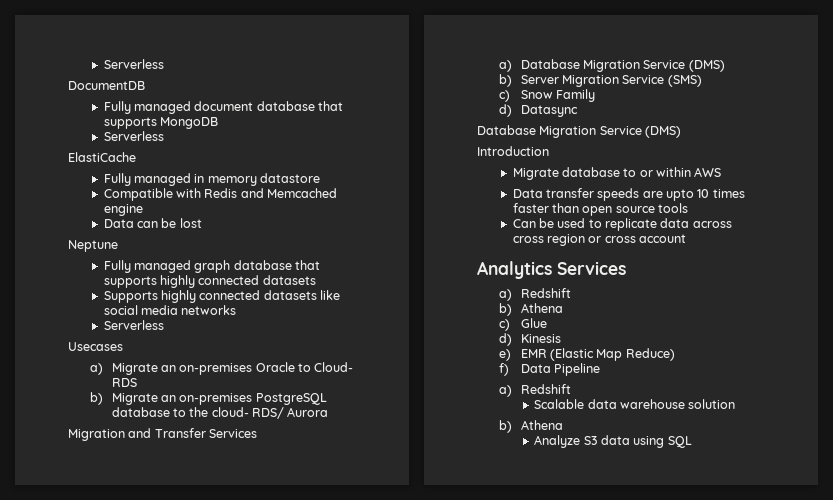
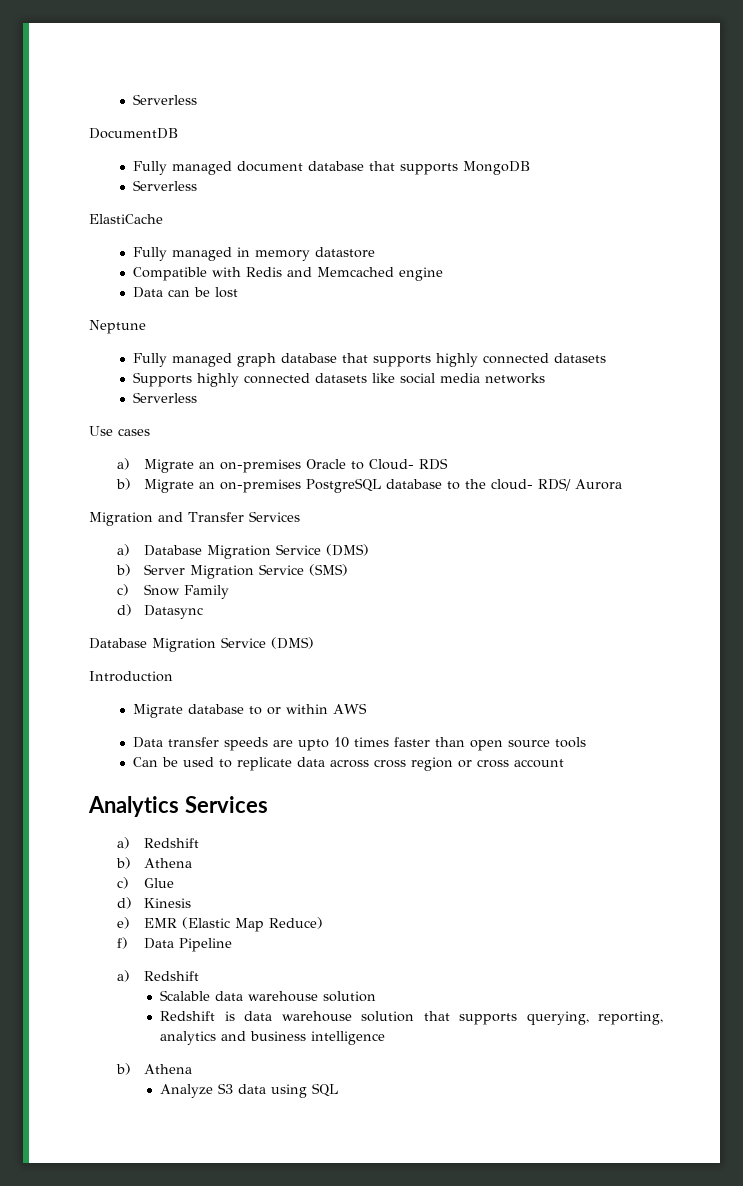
- Usecases
+ Use cases
+ Redshift is data warehouse solution that supports querying, reporting, analytics and business intelligence

